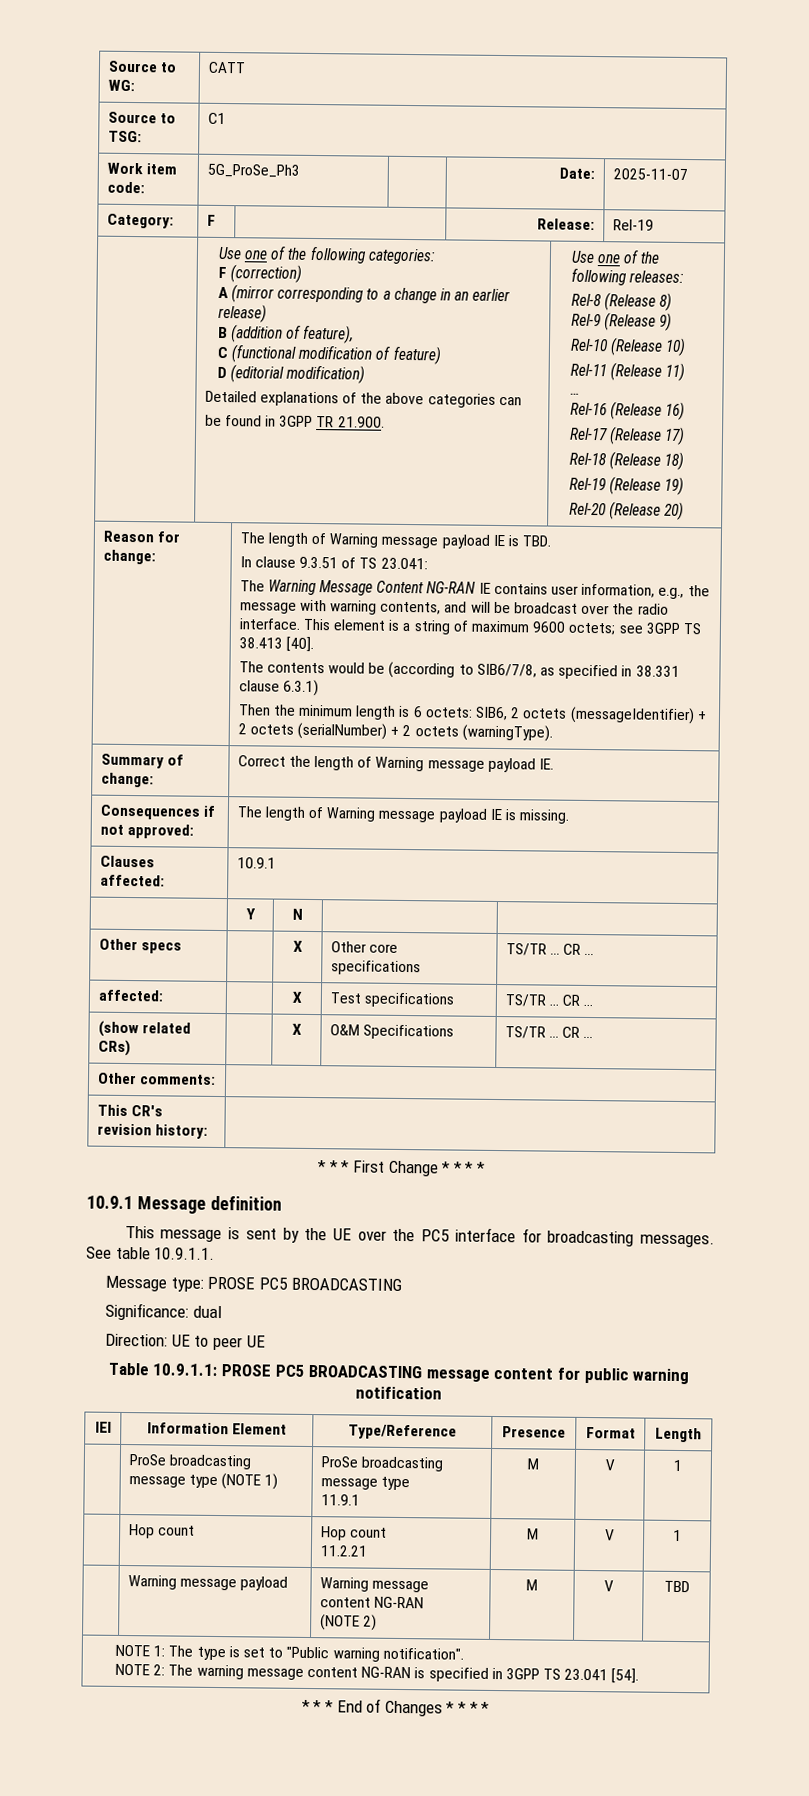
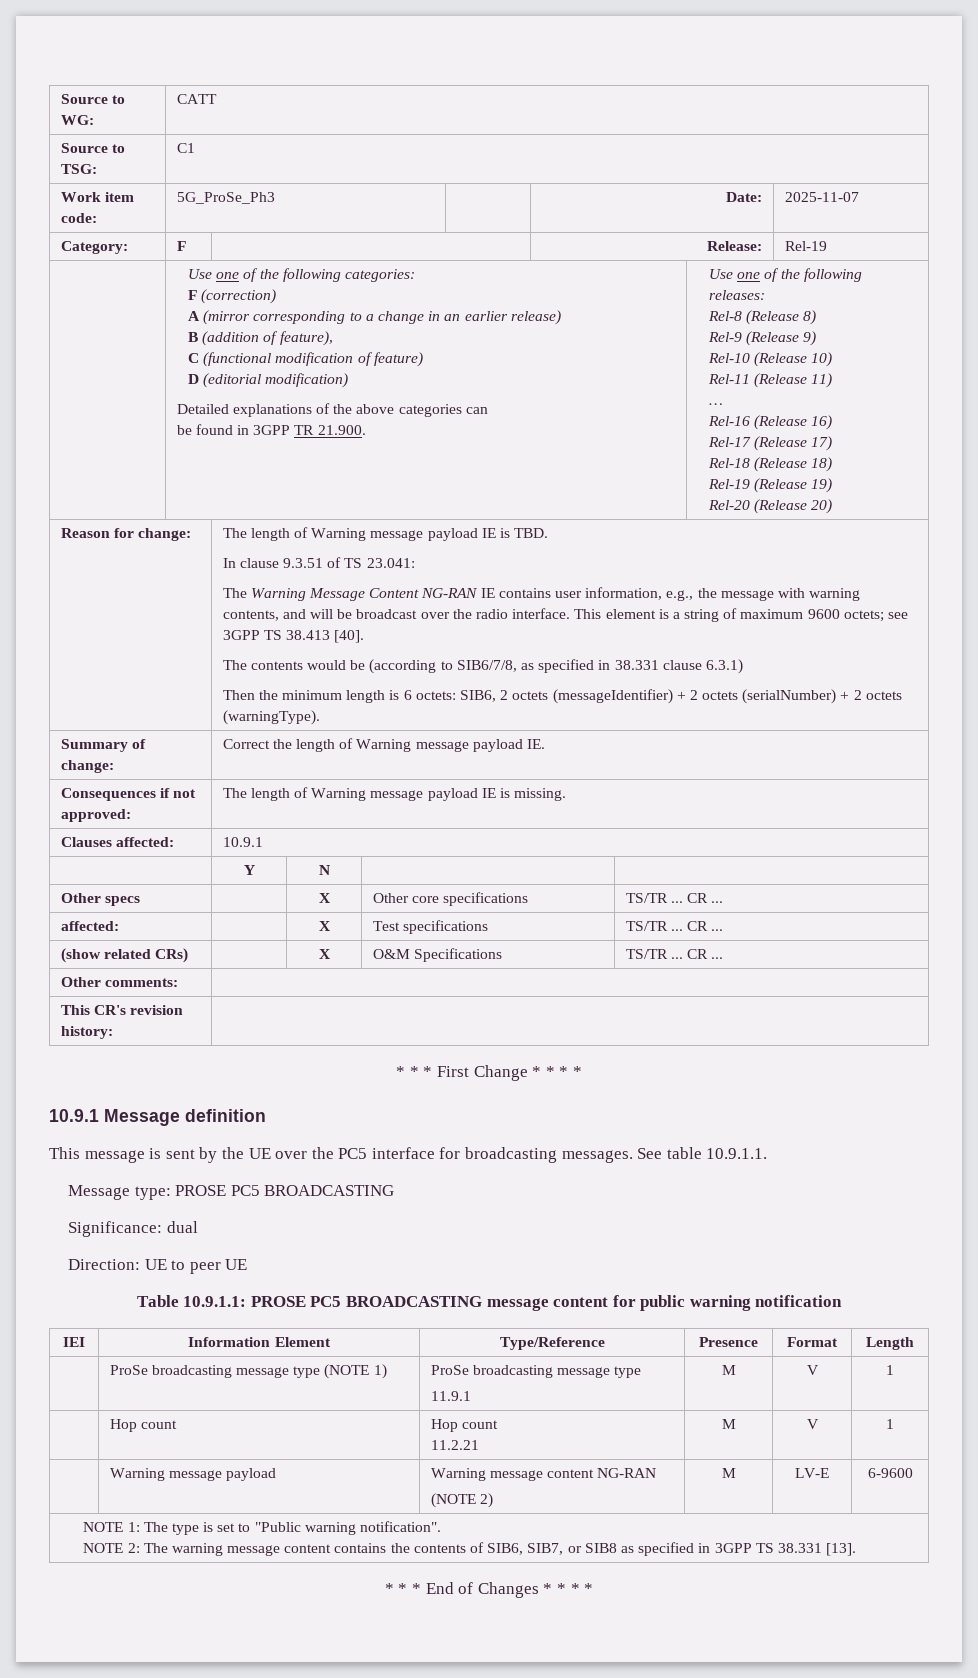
  | Warning message payload | Warning message content NG-RAN
- (NOTE 2) | M | V | TBD
+ (NOTE 2) | M | LV-E | 6-9600
  NOTE 1: The type is set to "Public warning notification".
- NOTE 2: The warning message content NG-RAN is specified in 3GPP TS 23.041 [54].
+ NOTE 2: The warning message content contains the contents of SIB6, SIB7, or SIB8 as specified in 3GPP TS 38.331 [13].

